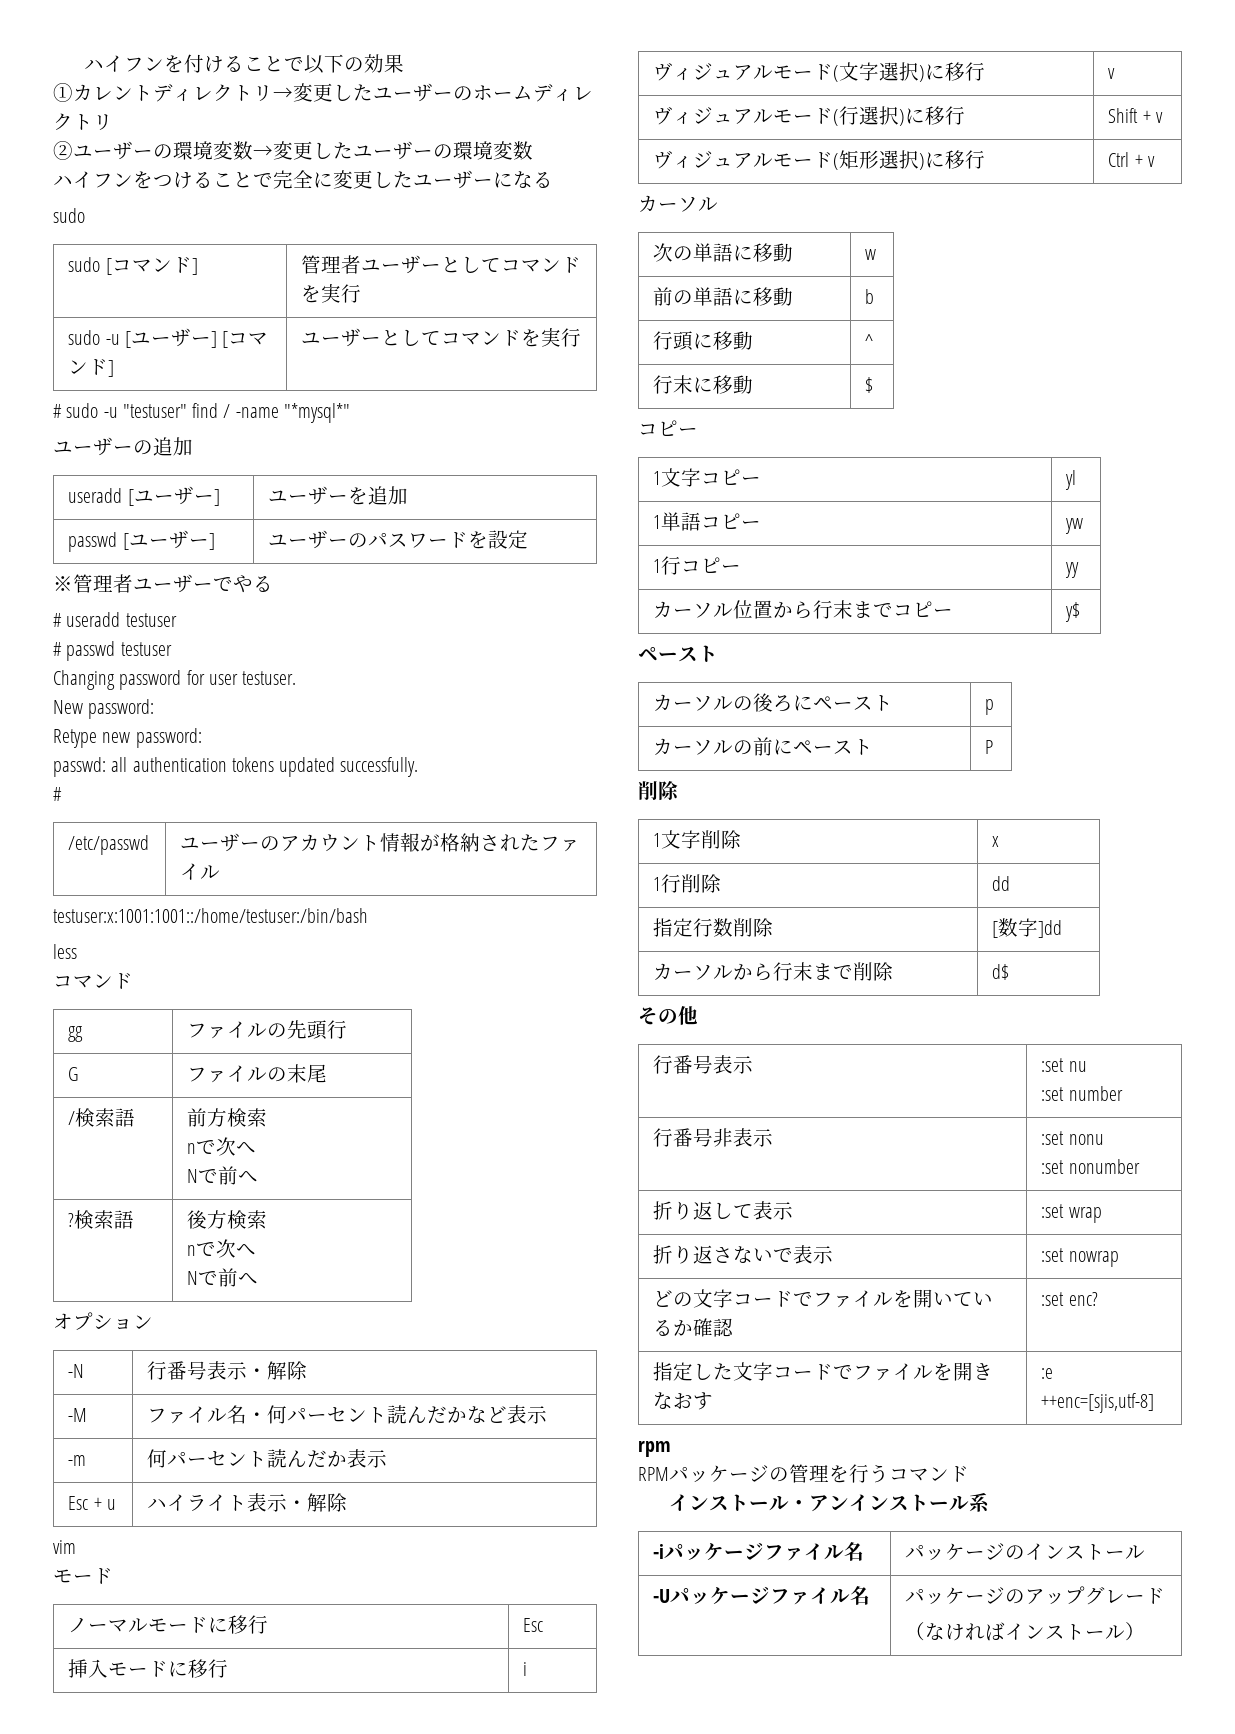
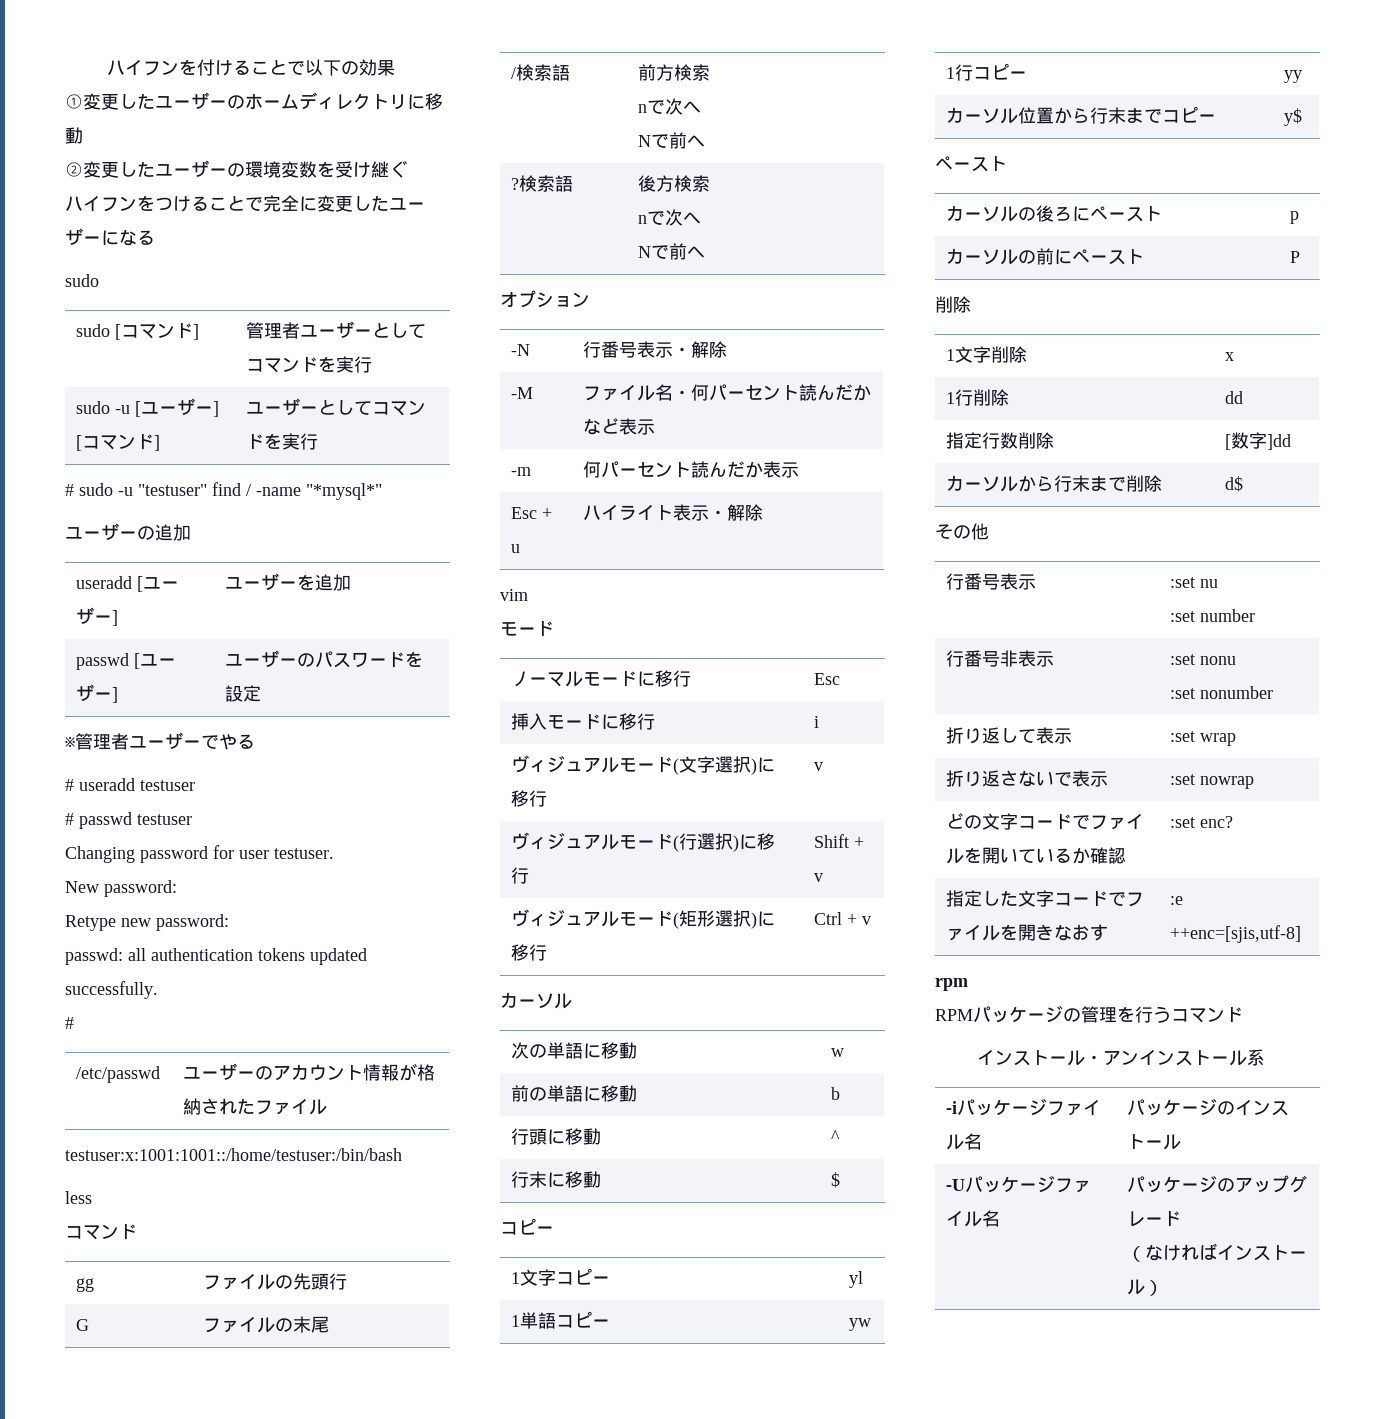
- ①カレントディレクトリ→変更したユーザーのホームディレクトリ
+ ①変更したユーザーのホームディレクトリに移動
- ②ユーザーの環境変数→変更したユーザーの環境変数
+ ②変更したユーザーの環境変数を受け継ぐ

